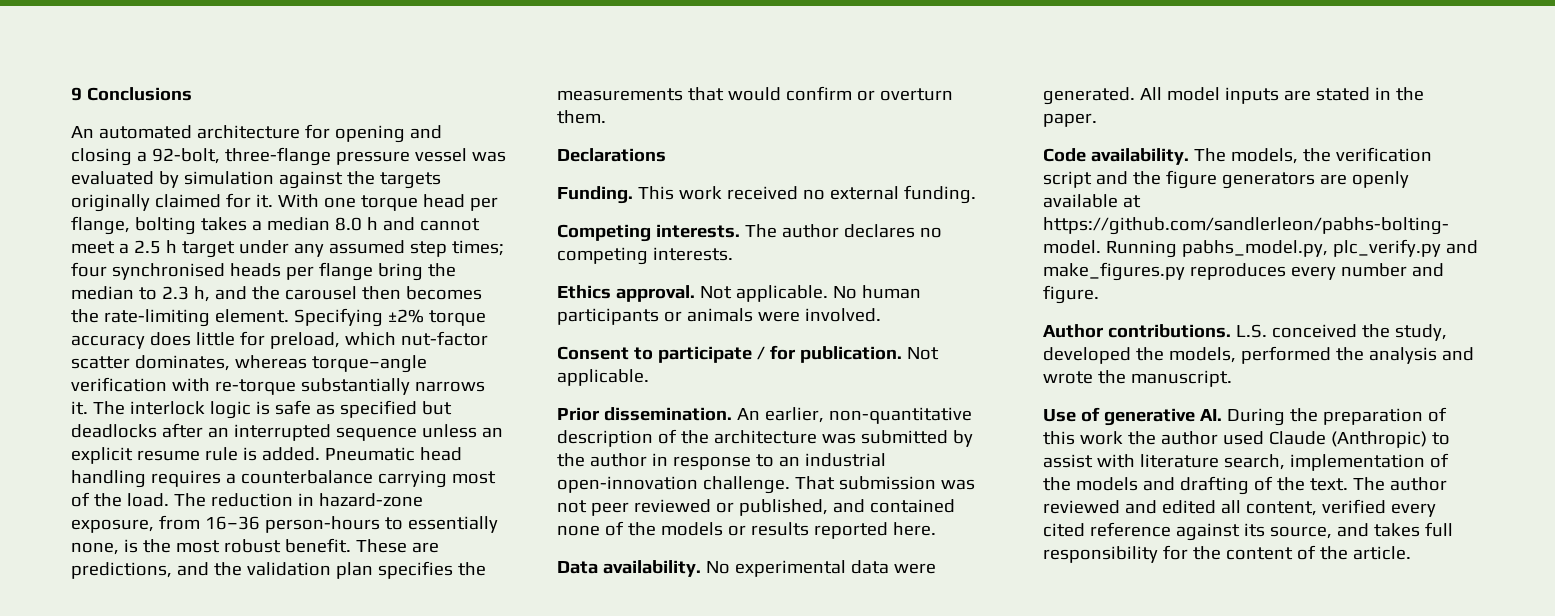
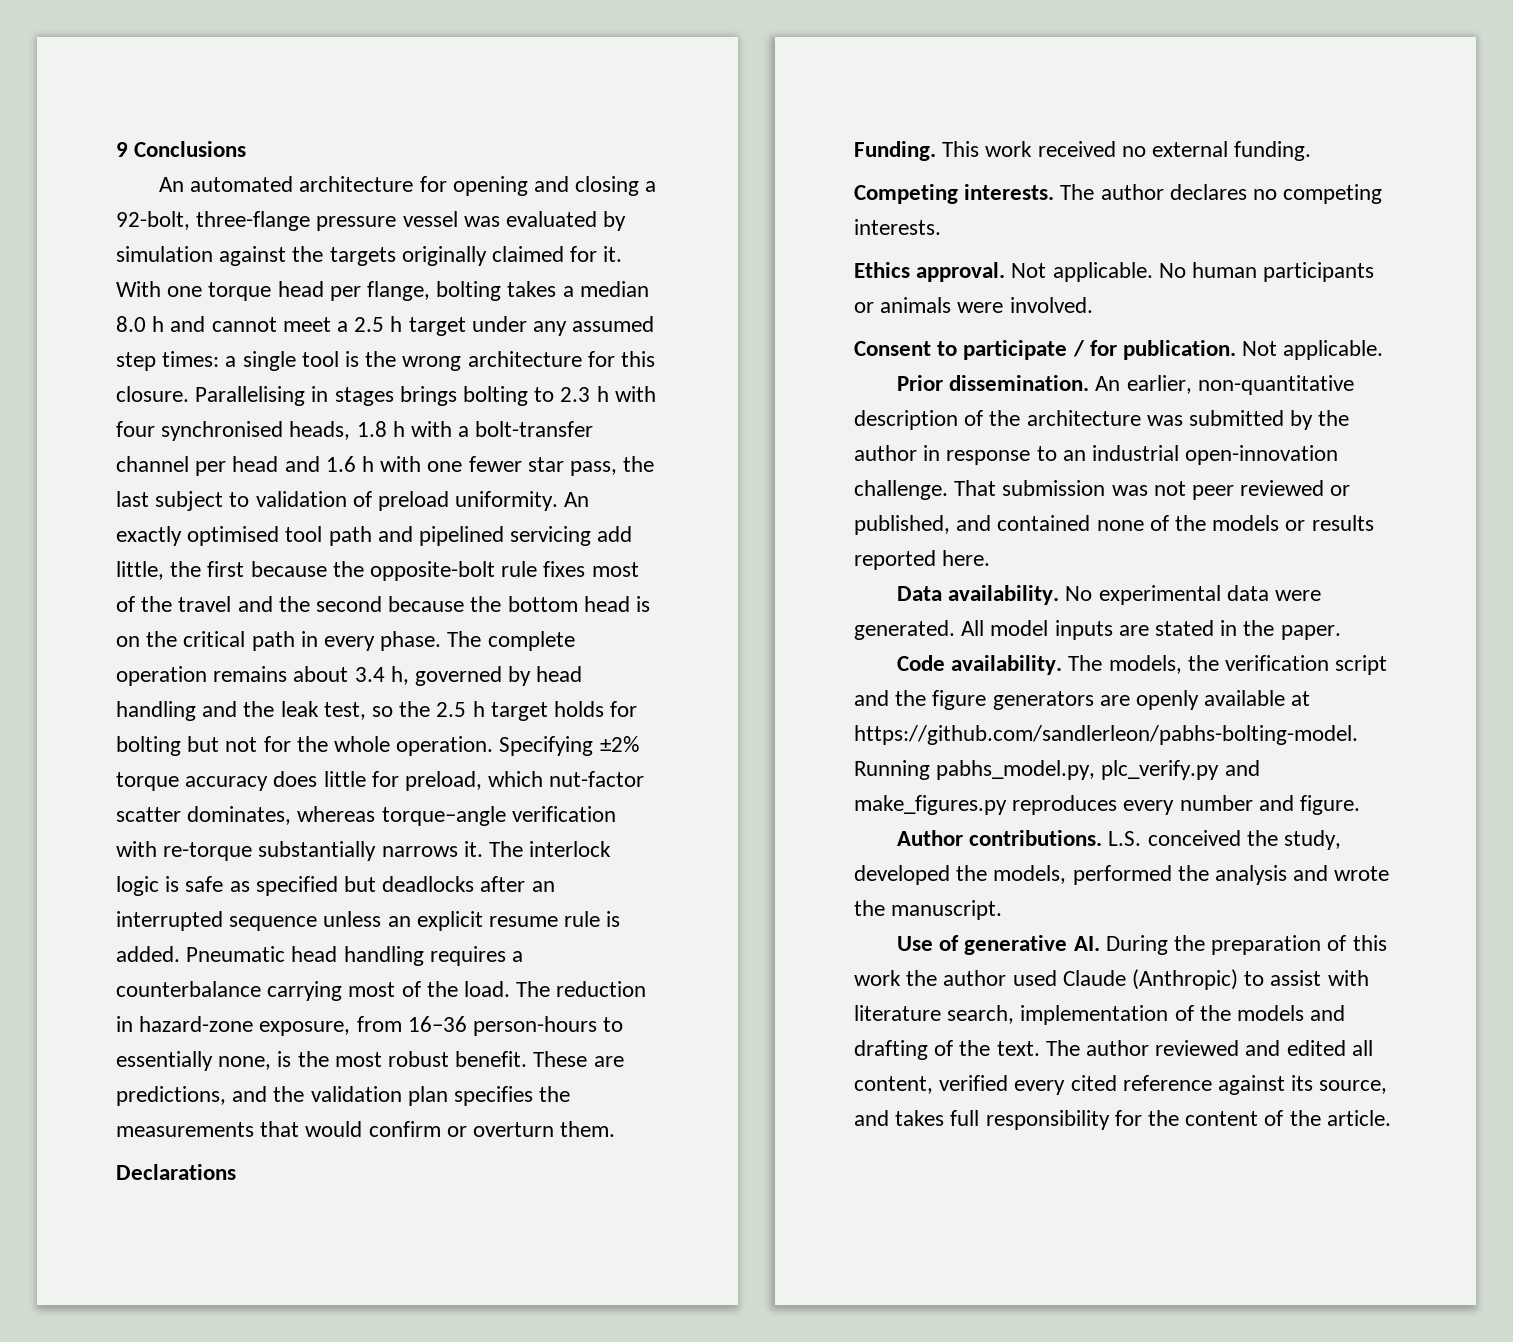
- With one torque head per flange, bolting takes a median 8.0 h and cannot meet a 2.5 h target under any assumed step times; four synchronised heads per flange bring the median to 2.3 h, and the carousel then becomes the rate-limiting element.
+ With one torque head per flange, bolting takes a median 8.0 h and cannot meet a 2.5 h target under any assumed step times: a single tool is the wrong architecture for this closure. Parallelising in stages brings bolting to 2.3 h with four synchronised heads, 1.8 h with a bolt-transfer channel per head and 1.6 h with one fewer star pass, the last subject to validation of preload uniformity. An exactly optimised tool path and pipelined servicing add little, the first because the opposite-bolt rule fixes most of the travel and the second because the bottom head is on the critical path in every phase. The complete operation remains about 3.4 h, governed by head handling and the leak test, so the 2.5 h target holds for bolting but not for the whole operation.

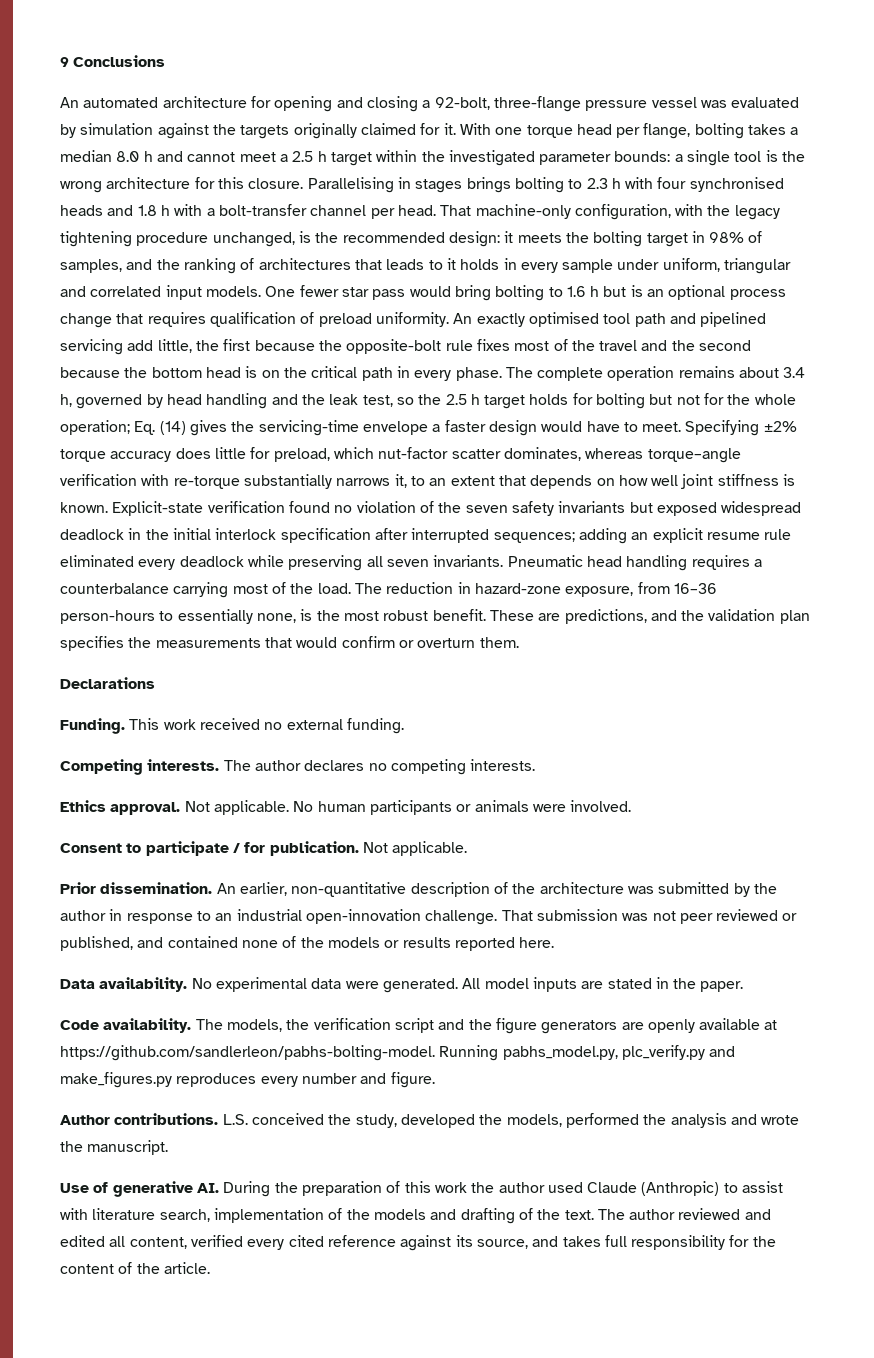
- With one torque head per flange, bolting takes a median 8.0 h and cannot meet a 2.5 h target under any assumed step times: a single tool is the wrong architecture for this closure.
+ With one torque head per flange, bolting takes a median 8.0 h and cannot meet a 2.5 h target within the investigated parameter bounds: a single tool is the wrong architecture for this closure.
- Parallelising in stages brings bolting to 2.3 h with four synchronised heads, 1.8 h with a bolt-transfer channel per head and 1.6 h with one fewer star pass, the last subject to validation of preload uniformity.
+ Parallelising in stages brings bolting to 2.3 h with four synchronised heads and 1.8 h with a bolt-transfer channel per head. That machine-only configuration, with the legacy tightening procedure unchanged, is the recommended design: it meets the bolting target in 98% of samples, and the ranking of architectures that leads to it holds in every sample under uniform, triangular and correlated input models. One fewer star pass would bring bolting to 1.6 h but is an optional process change that requires qualification of preload uniformity.
- The complete operation remains about 3.4 h, governed by head handling and the leak test, so the 2.5 h target holds for bolting but not for the whole operation.
+ The complete operation remains about 3.4 h, governed by head handling and the leak test, so the 2.5 h target holds for bolting but not for the whole operation; Eq. (14) gives the servicing-time envelope a faster design would have to meet.
- Specifying ±2% torque accuracy does little for preload, which nut-factor scatter dominates, whereas torque–angle verification with re-torque substantially narrows it. The interlock logic is safe as specified but deadlocks after an interrupted sequence unless an explicit resume rule is added.
+ Specifying ±2% torque accuracy does little for preload, which nut-factor scatter dominates, whereas torque–angle verification with re-torque substantially narrows it, to an extent that depends on how well joint stiffness is known. Explicit-state verification found no violation of the seven safety invariants but exposed widespread deadlock in the initial interlock specification after interrupted sequences; adding an explicit resume rule eliminated every deadlock while preserving all seven invariants.

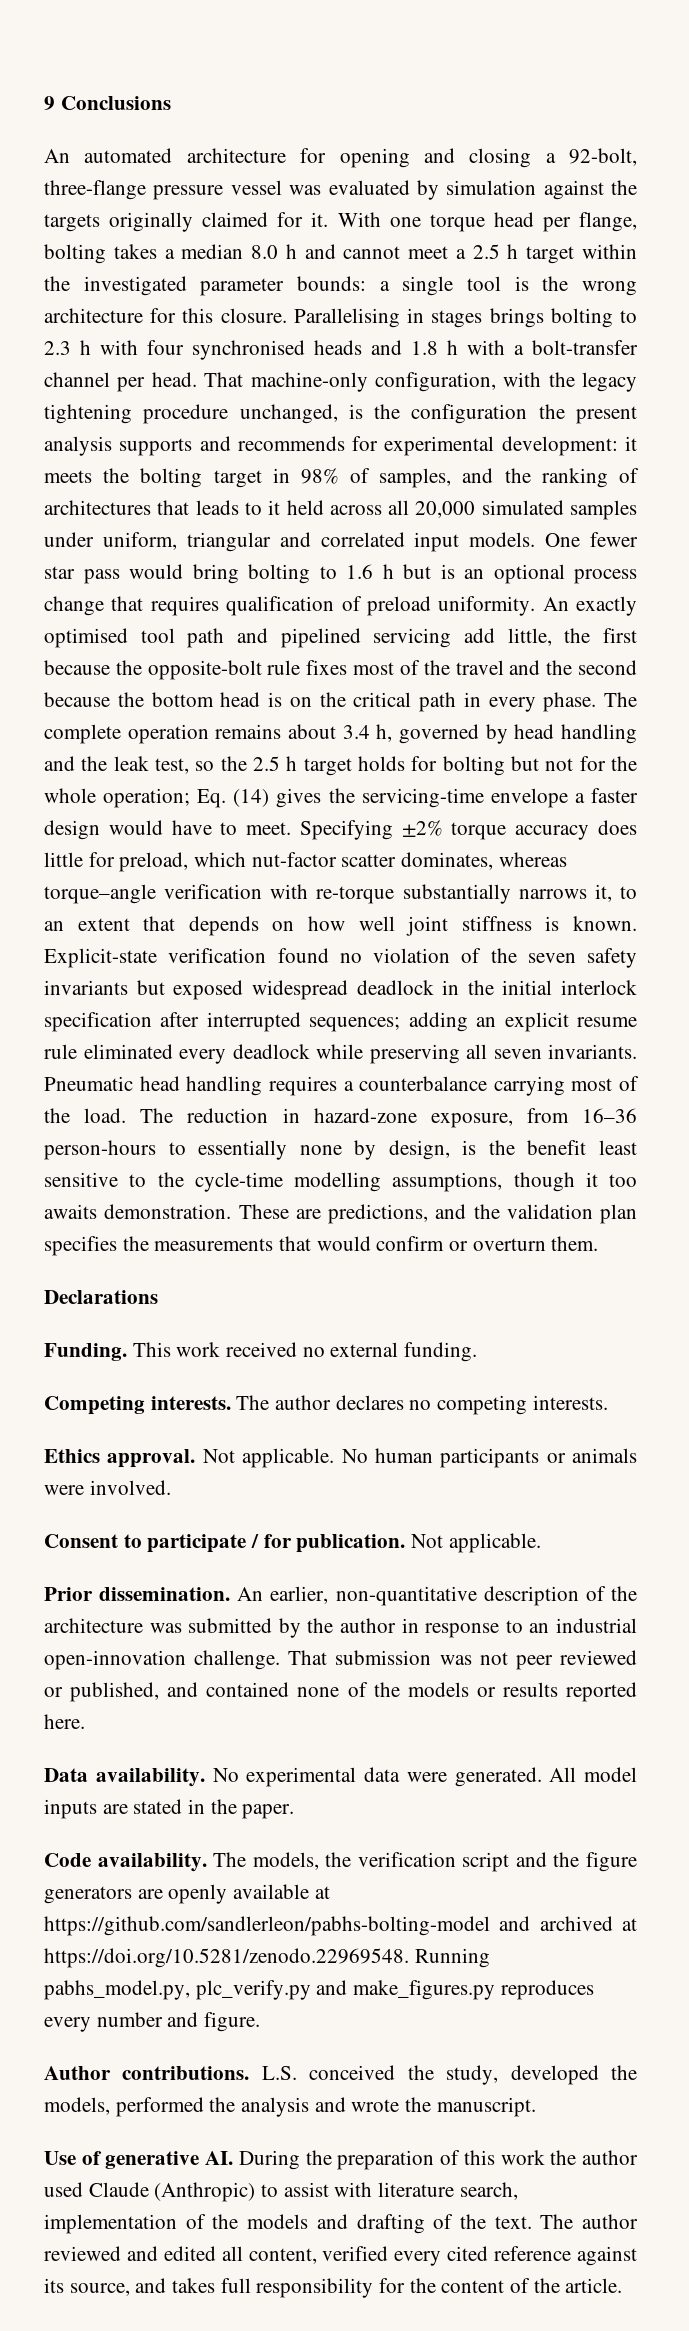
- That machine-only configuration, with the legacy tightening procedure unchanged, is the recommended design: it meets the bolting target in 98% of samples, and the ranking of architectures that leads to it holds in every sample under uniform, triangular and correlated input models.
+ That machine-only configuration, with the legacy tightening procedure unchanged, is the configuration the present analysis supports and recommends for experimental development: it meets the bolting target in 98% of samples, and the ranking of architectures that leads to it held across all 20,000 simulated samples under uniform, triangular and correlated input models.
- The reduction in hazard-zone exposure, from 16–36 person-hours to essentially none, is the most robust benefit.
+ The reduction in hazard-zone exposure, from 16–36 person-hours to essentially none by design, is the benefit least sensitive to the cycle-time modelling assumptions, though it too awaits demonstration.
- The models, the verification script and the figure generators are openly available at https://github.com/sandlerleon/pabhs-bolting-model. Running pabhs_model.py, plc_verify.py and make_figures.py reproduces every number and figure.
+ The models, the verification script and the figure generators are openly available at https://github.com/sandlerleon/pabhs-bolting-model and archived at https://doi.org/10.5281/zenodo.22969548. Running pabhs_model.py, plc_verify.py and make_figures.py reproduces every number and figure.

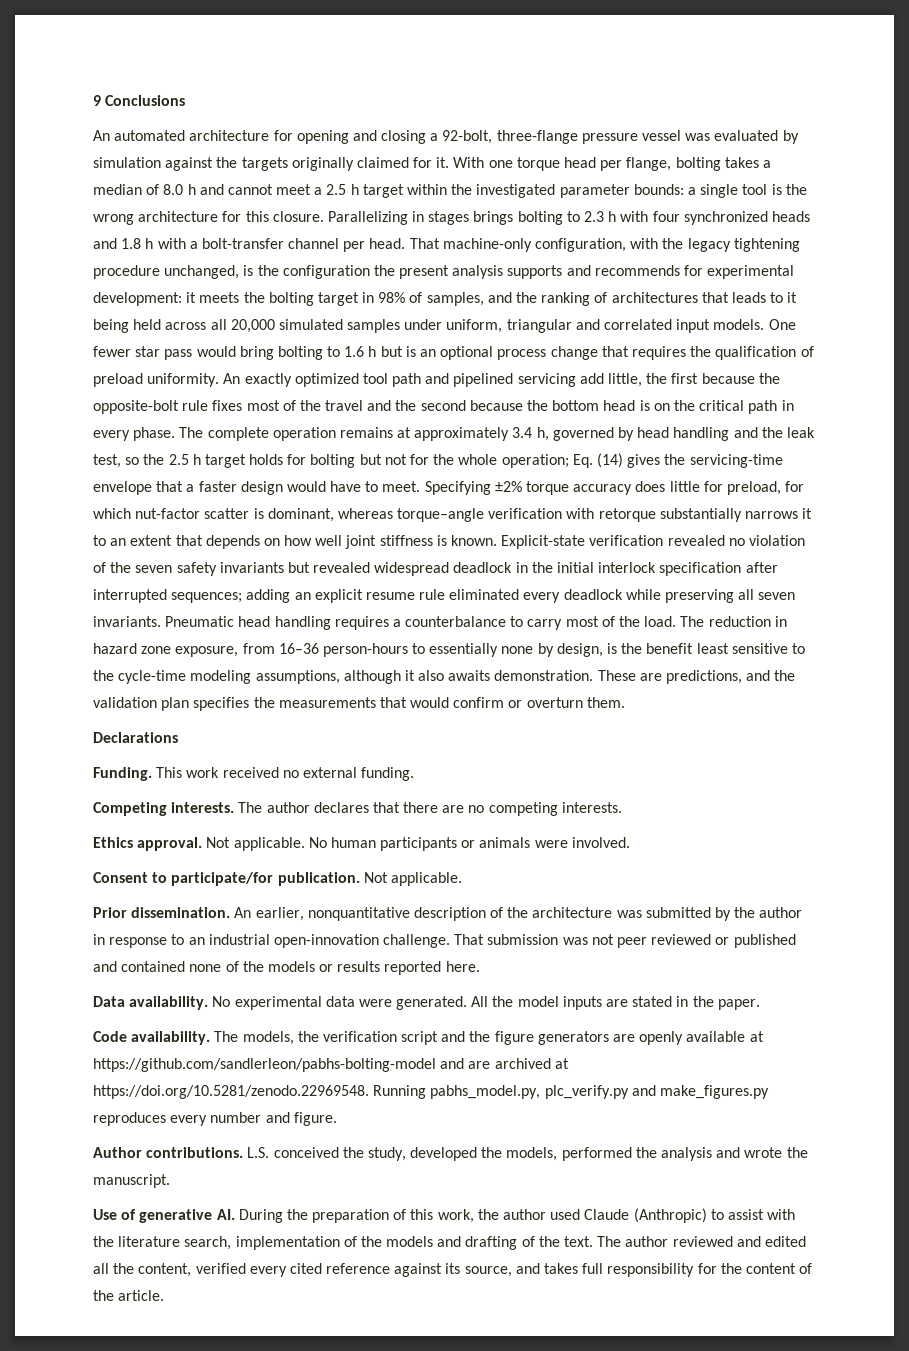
- With one torque head per flange, bolting takes a median 8.0 h and cannot meet a 2.5 h target within the investigated parameter bounds: a single tool is the wrong architecture for this closure.
+ With one torque head per flange, bolting takes a median of 8.0 h and cannot meet a 2.5 h target within the investigated parameter bounds: a single tool is the wrong architecture for this closure.
- Parallelising in stages brings bolting to 2.3 h with four synchronised heads and 1.8 h with a bolt-transfer channel per head.
+ Parallelizing in stages brings bolting to 2.3 h with four synchronized heads and 1.8 h with a bolt-transfer channel per head.
- That machine-only configuration, with the legacy tightening procedure unchanged, is the configuration the present analysis supports and recommends for experimental development: it meets the bolting target in 98% of samples, and the ranking of architectures that leads to it held across all 20,000 simulated samples under uniform, triangular and correlated input models.
+ That machine-only configuration, with the legacy tightening procedure unchanged, is the configuration the present analysis supports and recommends for experimental development: it meets the bolting target in 98% of samples, and the ranking of architectures that leads to it being held across all 20,000 simulated samples under uniform, triangular and correlated input models.
- One fewer star pass would bring bolting to 1.6 h but is an optional process change that requires qualification of preload uniformity.
+ One fewer star pass would bring bolting to 1.6 h but is an optional process change that requires the qualification of preload uniformity.
- An exactly optimised tool path and pipelined servicing add little, the first because the opposite-bolt rule fixes most of the travel and the second because the bottom head is on the critical path in every phase.
+ An exactly optimized tool path and pipelined servicing add little, the first because the opposite-bolt rule fixes most of the travel and the second because the bottom head is on the critical path in every phase.
- The complete operation remains about 3.4 h, governed by head handling and the leak test, so the 2.5 h target holds for bolting but not for the whole operation; Eq. (14) gives the servicing-time envelope a faster design would have to meet.
+ The complete operation remains at approximately 3.4 h, governed by head handling and the leak test, so the 2.5 h target holds for bolting but not for the whole operation; Eq. (14) gives the servicing-time envelope that a faster design would have to meet.
- Specifying ±2% torque accuracy does little for preload, which nut-factor scatter dominates, whereas torque–angle verification with re-torque substantially narrows it, to an extent that depends on how well joint stiffness is known.
+ Specifying ±2% torque accuracy does little for preload, for which nut-factor scatter is dominant, whereas torque–angle verification with retorque substantially narrows it to an extent that depends on how well joint stiffness is known.
- Explicit-state verification found no violation of the seven safety invariants but exposed widespread deadlock in the initial interlock specification after interrupted sequences; adding an explicit resume rule eliminated every deadlock while preserving all seven invariants.
+ Explicit-state verification revealed no violation of the seven safety invariants but revealed widespread deadlock in the initial interlock specification after interrupted sequences; adding an explicit resume rule eliminated every deadlock while preserving all seven invariants.
- Pneumatic head handling requires a counterbalance carrying most of the load.
+ Pneumatic head handling requires a counterbalance to carry most of the load.
- The reduction in hazard-zone exposure, from 16–36 person-hours to essentially none by design, is the benefit least sensitive to the cycle-time modelling assumptions, though it too awaits demonstration.
+ The reduction in hazard zone exposure, from 16–36 person-hours to essentially none by design, is the benefit least sensitive to the cycle-time modeling assumptions, although it also awaits demonstration.
- The author declares no competing interests.
+ The author declares that there are no competing interests.
- Consent to participate / for publication.
+ Consent to participate/for publication.
- An earlier, non-quantitative description of the architecture was submitted by the author in response to an industrial open-innovation challenge.
+ An earlier, nonquantitative description of the architecture was submitted by the author in response to an industrial open-innovation challenge.
- That submission was not peer reviewed or published, and contained none of the models or results reported here.
+ That submission was not peer reviewed or published and contained none of the models or results reported here.
- All model inputs are stated in the paper.
+ All the model inputs are stated in the paper.
- The models, the verification script and the figure generators are openly available at https://github.com/sandlerleon/pabhs-bolting-model and archived at https://doi.org/10.5281/zenodo.22969548. Running pabhs_model.py, plc_verify.py and make_figures.py reproduces every number and figure.
+ The models, the verification script and the figure generators are openly available at https://github.com/sandlerleon/pabhs-bolting-model and are archived at https://doi.org/10.5281/zenodo.22969548. Running pabhs_model.py, plc_verify.py and make_figures.py reproduces every number and figure.
- Use of generative AI. During the preparation of this work the author used Claude (Anthropic) to assist with literature search, implementation of the models and drafting of the text.
+ Use of generative AI. During the preparation of this work, the author used Claude (Anthropic) to assist with the literature search, implementation of the models and drafting of the text.
- The author reviewed and edited all content, verified every cited reference against its source, and takes full responsibility for the content of the article.
+ The author reviewed and edited all the content, verified every cited reference against its source, and takes full responsibility for the content of the article.

